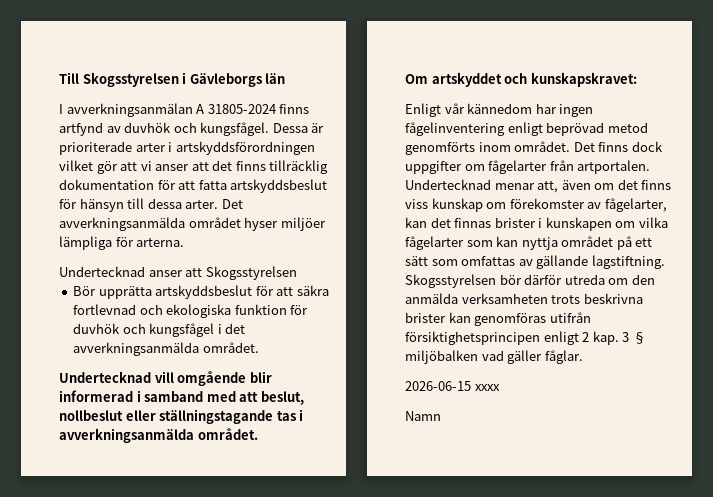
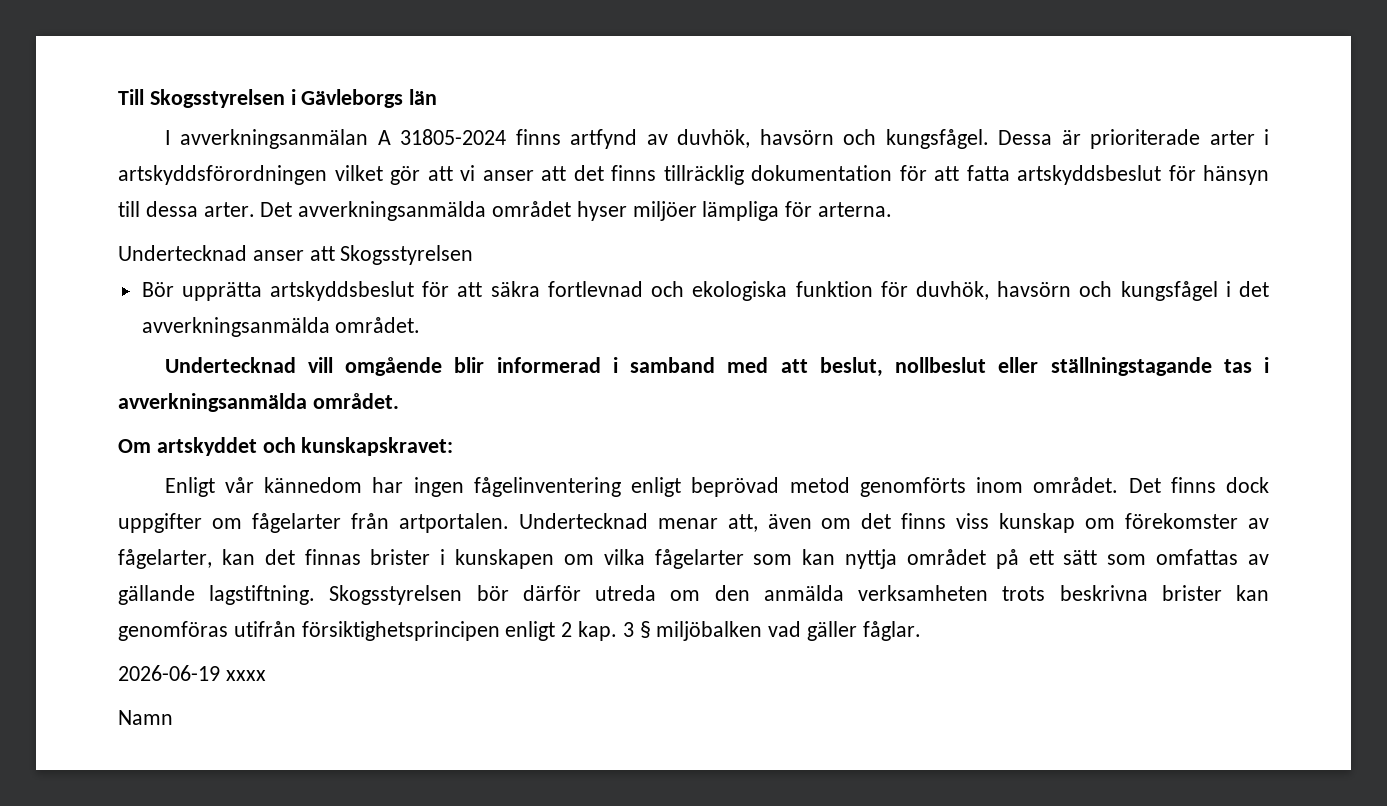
- I avverkningsanmälan A 31805-2024 finns artfynd av duvhök och kungsfågel.
+ I avverkningsanmälan A 31805-2024 finns artfynd av duvhök, havsörn och kungsfågel.
- Bör upprätta artskyddsbeslut för att säkra fortlevnad och ekologiska funktion för duvhök och kungsfågel i det avverkningsanmälda området.
+ Bör upprätta artskyddsbeslut för att säkra fortlevnad och ekologiska funktion för duvhök, havsörn och kungsfågel i det avverkningsanmälda området.
- 2026-06-15 xxxx
+ 2026-06-19 xxxx

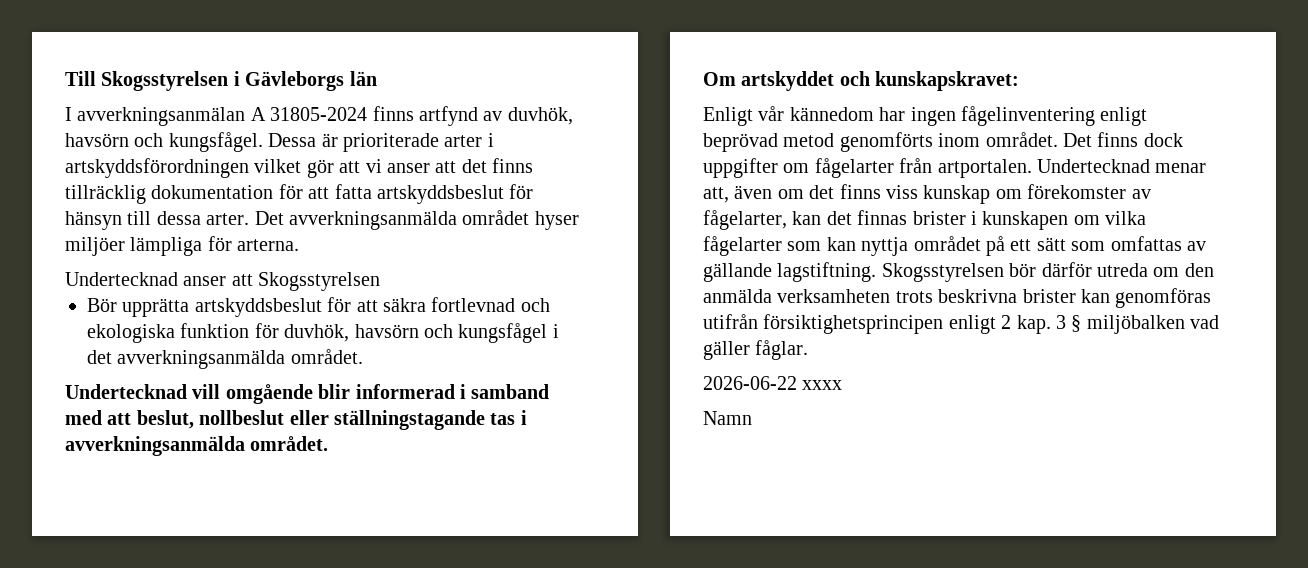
- 2026-06-19 xxxx
+ 2026-06-22 xxxx

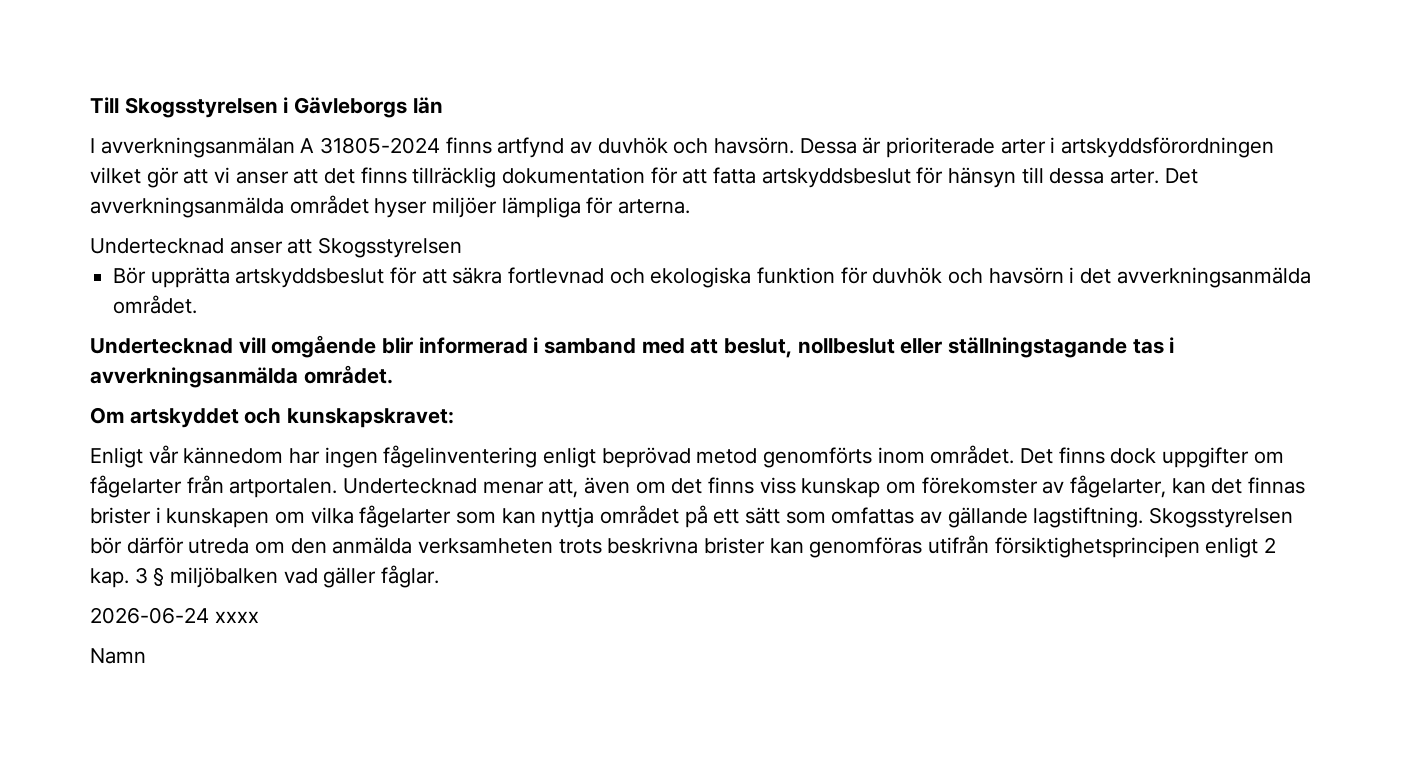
- I avverkningsanmälan A 31805-2024 finns artfynd av duvhök, havsörn och kungsfågel.
+ I avverkningsanmälan A 31805-2024 finns artfynd av duvhök och havsörn.
- Bör upprätta artskyddsbeslut för att säkra fortlevnad och ekologiska funktion för duvhök, havsörn och kungsfågel i det avverkningsanmälda området.
+ Bör upprätta artskyddsbeslut för att säkra fortlevnad och ekologiska funktion för duvhök och havsörn i det avverkningsanmälda området.
- 2026-06-22 xxxx
+ 2026-06-24 xxxx

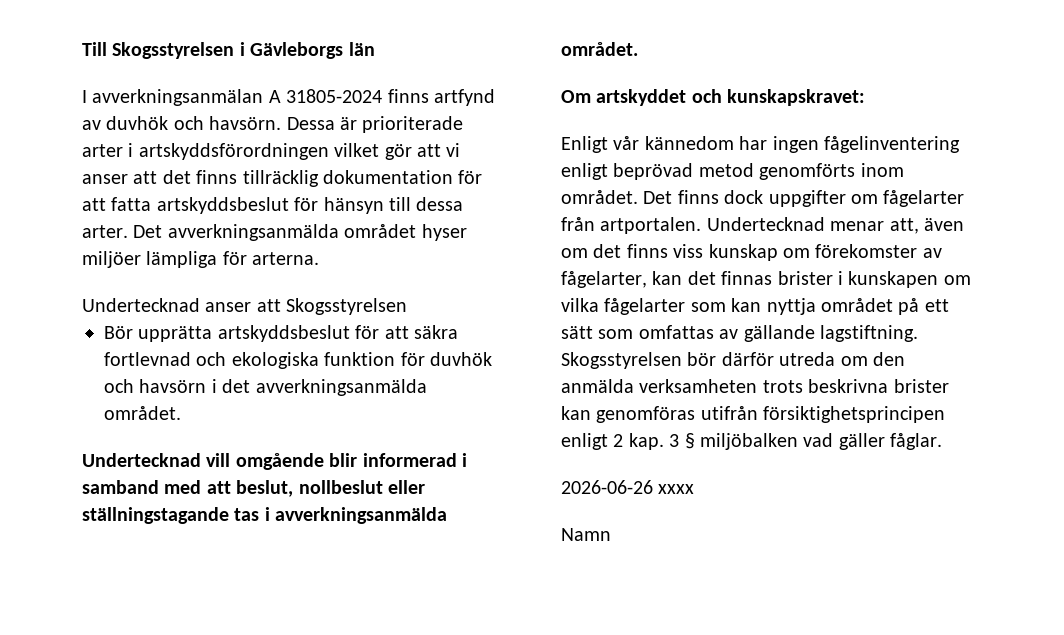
- 2026-06-24 xxxx
+ 2026-06-26 xxxx

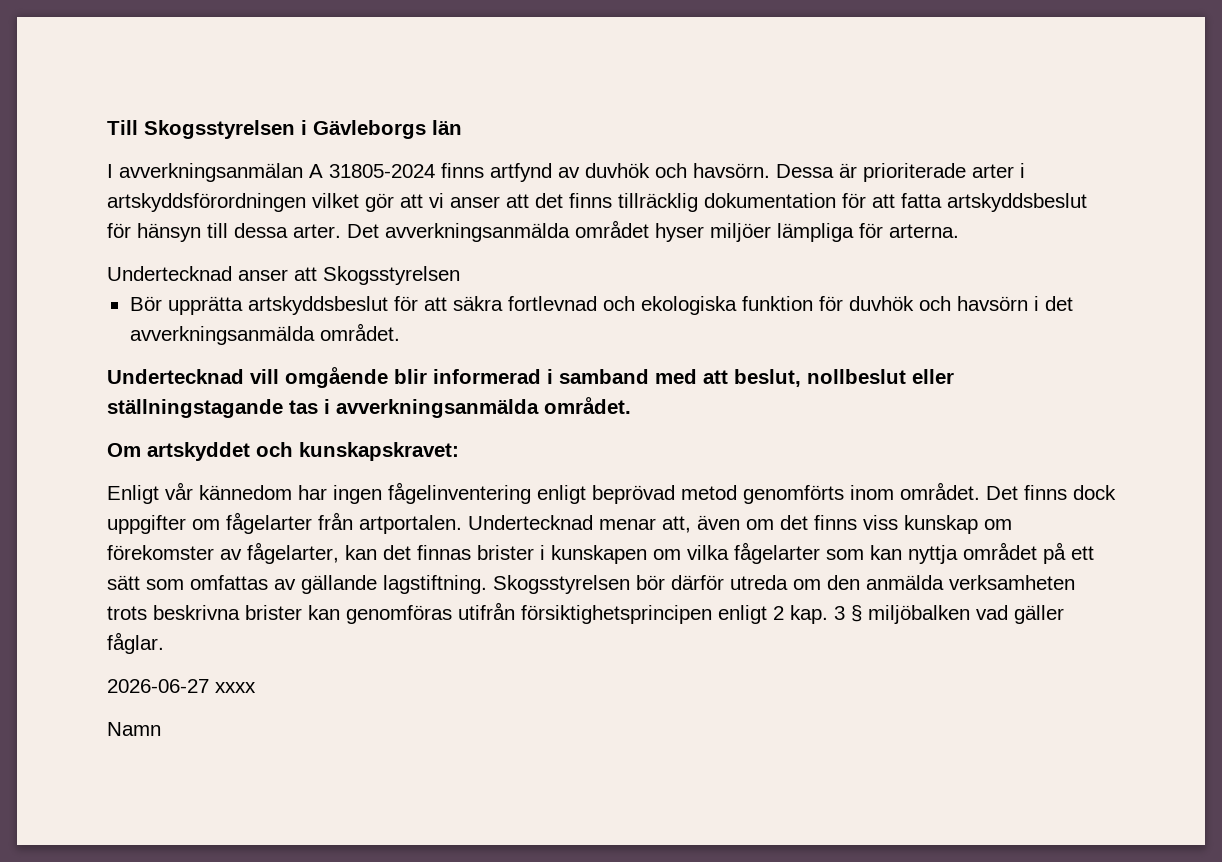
- 2026-06-26 xxxx
+ 2026-06-27 xxxx

